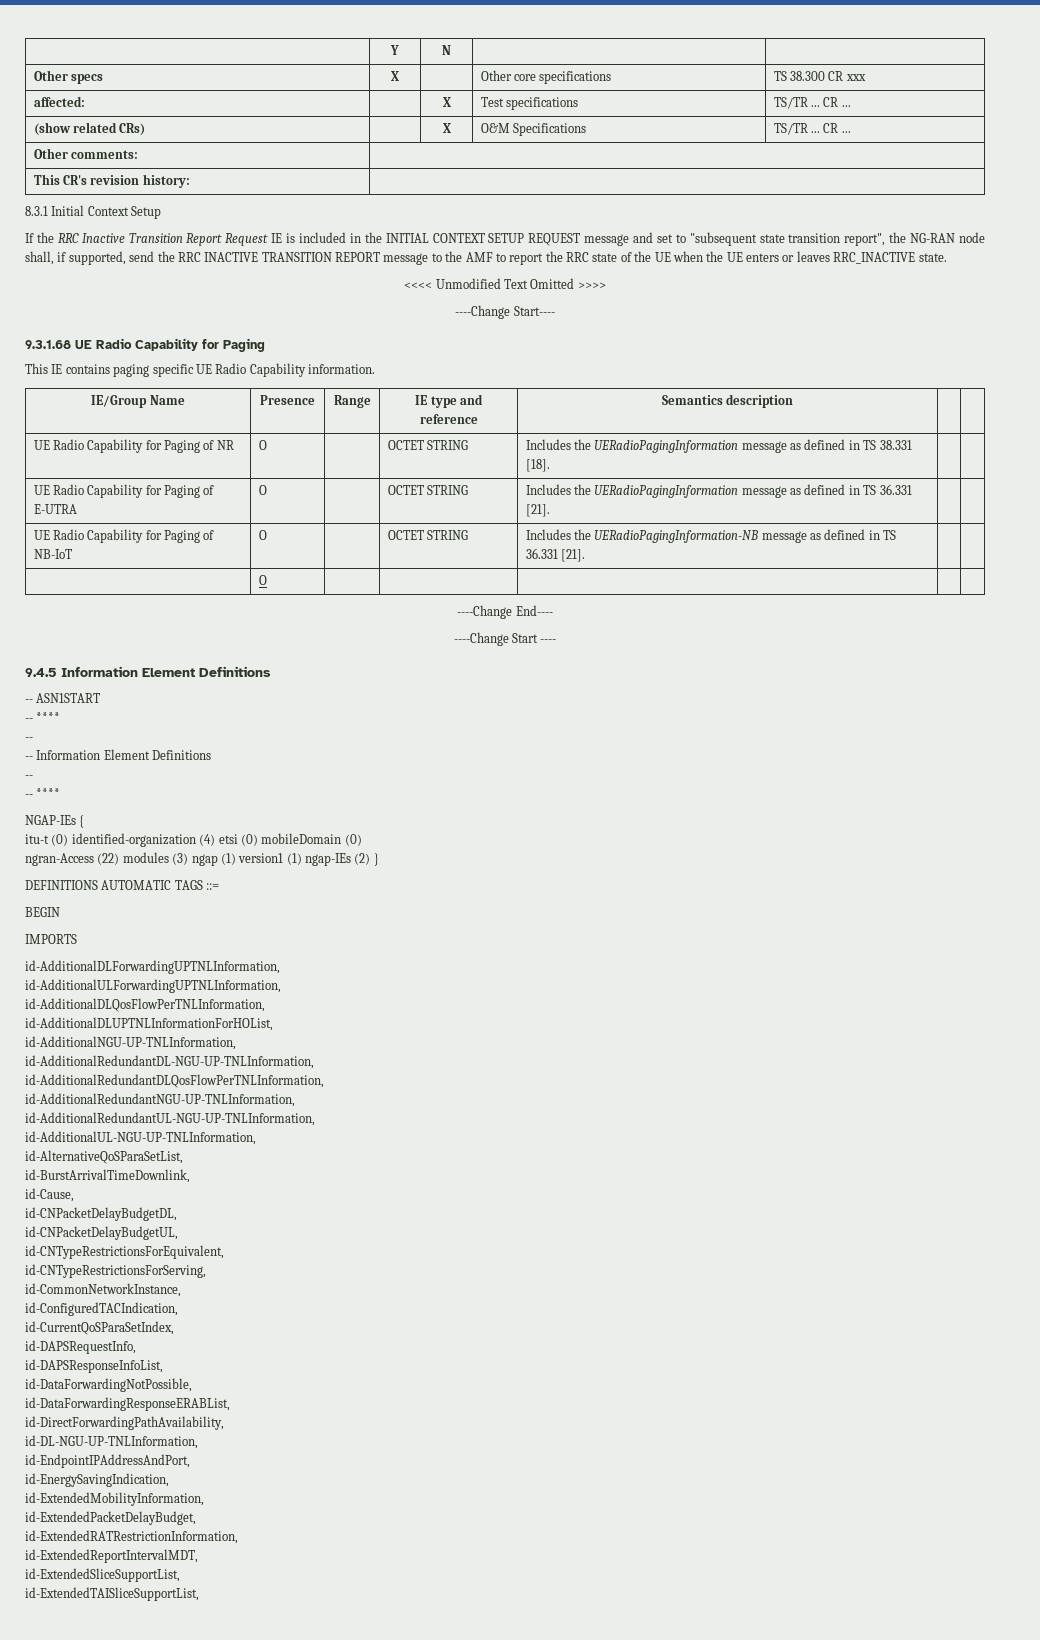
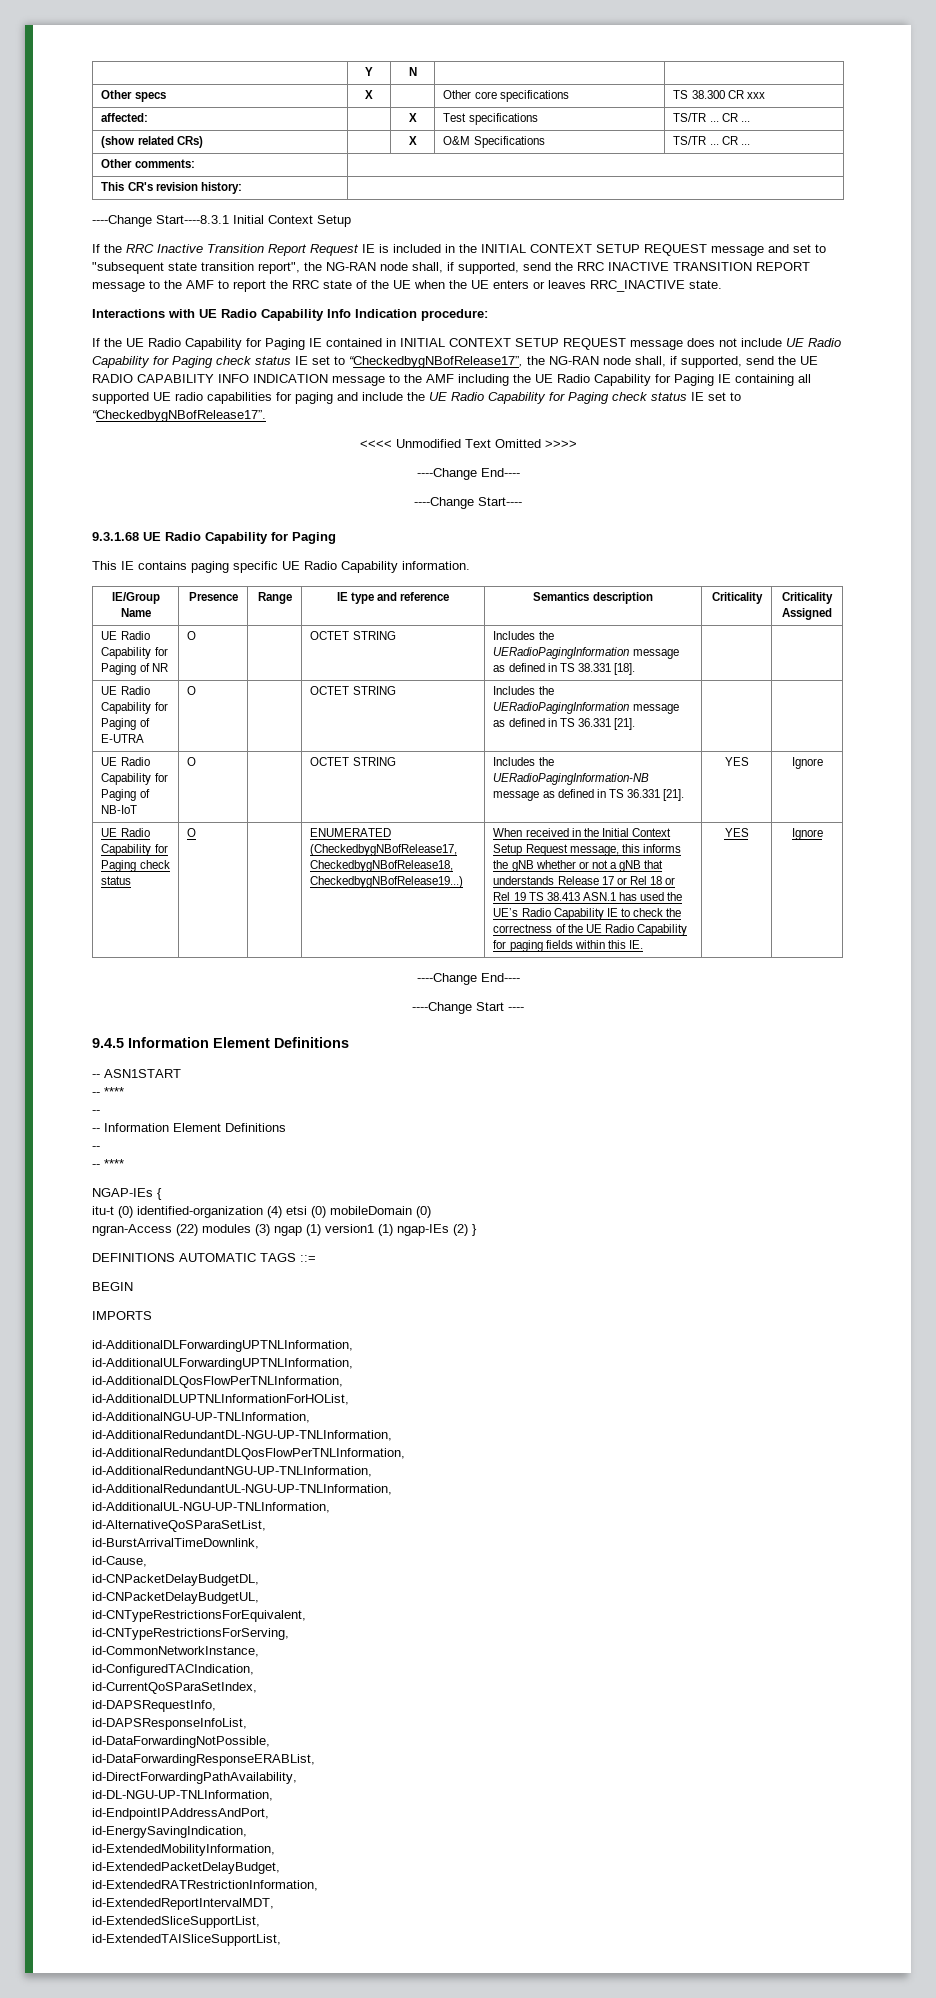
- 8.3.1 Initial Context Setup
+ ----Change Start----8.3.1 Initial Context Setup
+ Interactions with UE Radio Capability Info Indication procedure:
+ If the UE Radio Capability for Paging IE contained in INITIAL CONTEXT SETUP REQUEST message does not include UE Radio Capability for Paging check status IE set to “CheckedbygNBofRelease17”, the NG-RAN node shall, if supported, send the UE RADIO CAPABILITY INFO INDICATION message to the AMF including the UE Radio Capability for Paging IE containing all supported UE radio capabilities for paging and include the UE Radio Capability for Paging check status IE set to “CheckedbygNBofRelease17”.
  <<<< Unmodified Text Omitted >>>>
+ ----Change End----
- IE/Group Name | Presence | Range | IE type and reference | Semantics description | |
+ IE/Group Name | Presence | Range | IE type and reference | Semantics description | Criticality | Criticality Assigned
- UE Radio Capability for Paging of NB-IoT | O | | OCTET STRING | Includes the UERadioPagingInformation-NB message as defined in TS 36.331 [21]. | |
- | O | | | | |
+ UE Radio Capability for Paging of NB-IoT | O | | OCTET STRING | Includes the UERadioPagingInformation-NB message as defined in TS 36.331 [21]. | YES | Ignore
+ UE Radio Capability for Paging check status | O | | ENUMERATED (CheckedbygNBofRelease17, CheckedbygNBofRelease18, CheckedbygNBofRelease19...) | When received in the Initial Context Setup Request message, this informs the gNB whether or not a gNB that understands Release 17 or Rel 18 or Rel 19 TS 38.413 ASN.1 has used the UE’s Radio Capability IE to check the correctness of the UE Radio Capability for paging fields within this IE. | YES | Ignore

